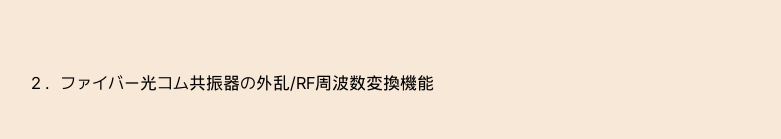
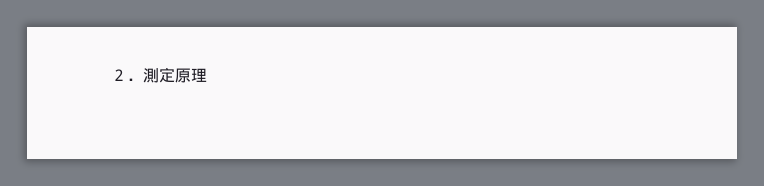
- ２．ファイバー光コム共振器の外乱/RF周波数変換機能
+ ２．測定原理

